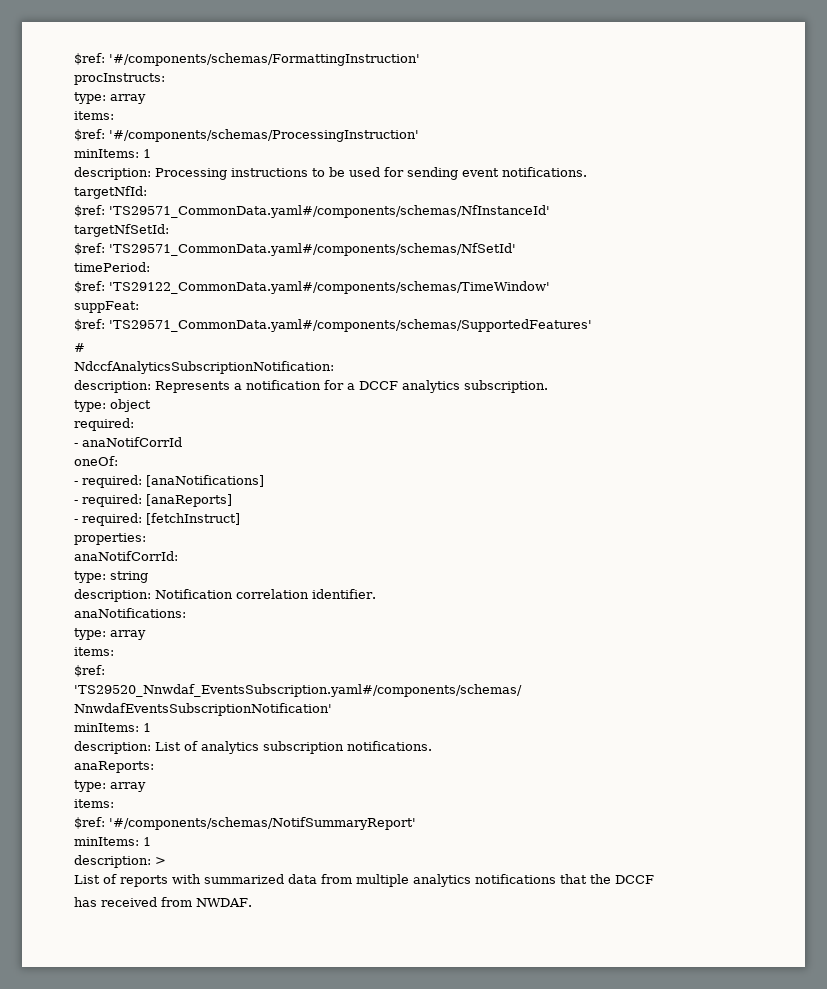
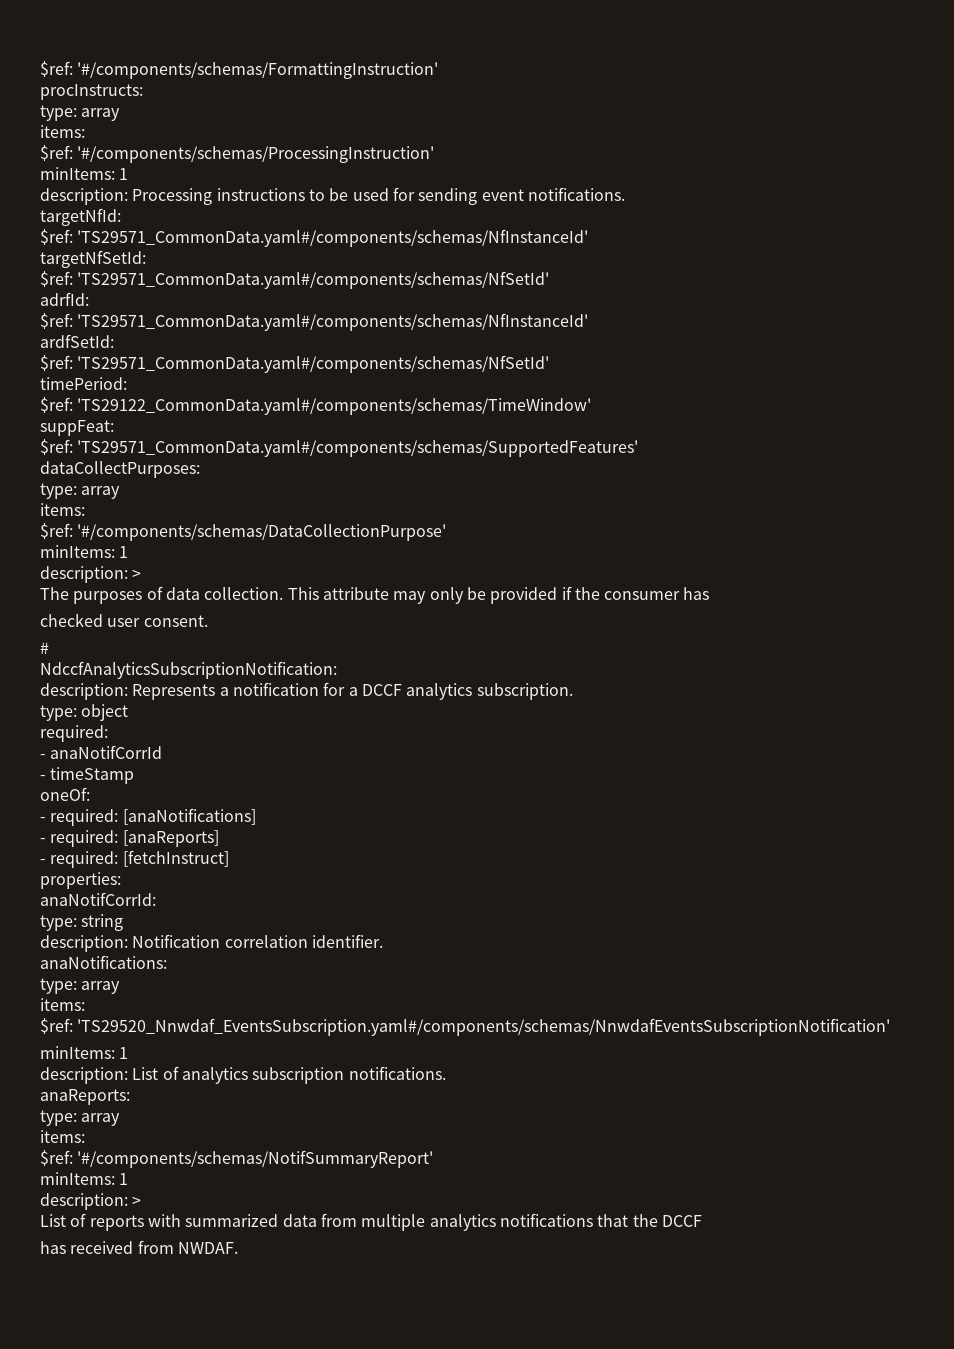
+ adrfId:
+ $ref: 'TS29571_CommonData.yaml#/components/schemas/NfInstanceId'
+ ardfSetId:
+ $ref: 'TS29571_CommonData.yaml#/components/schemas/NfSetId'
+ dataCollectPurposes:
+ type: array
+ items:
+ $ref: '#/components/schemas/DataCollectionPurpose'
+ minItems: 1
+ description: >
+ The purposes of data collection. This attribute may only be provided if the consumer has
+ checked user consent.
+ - timeStamp

